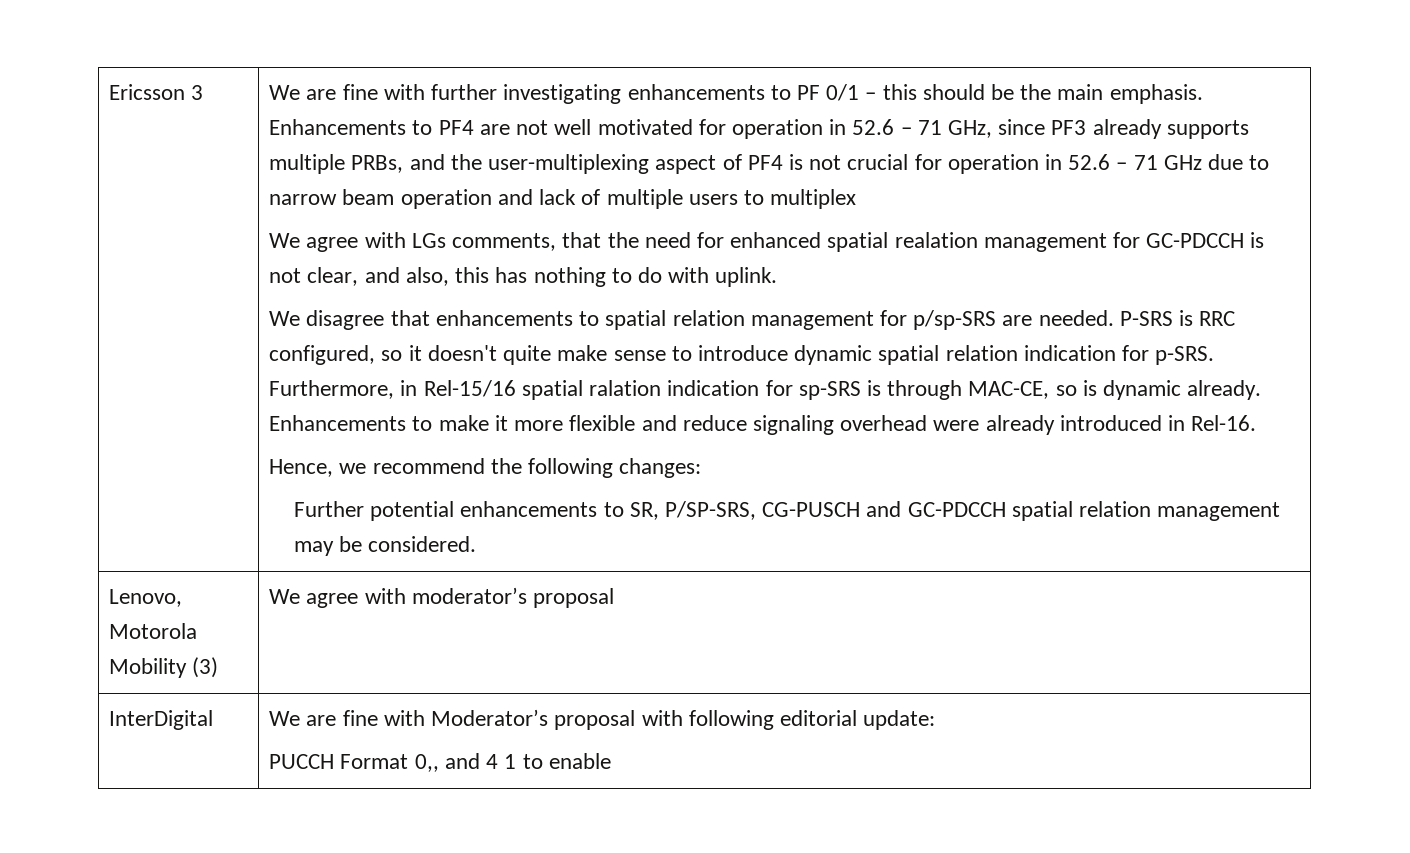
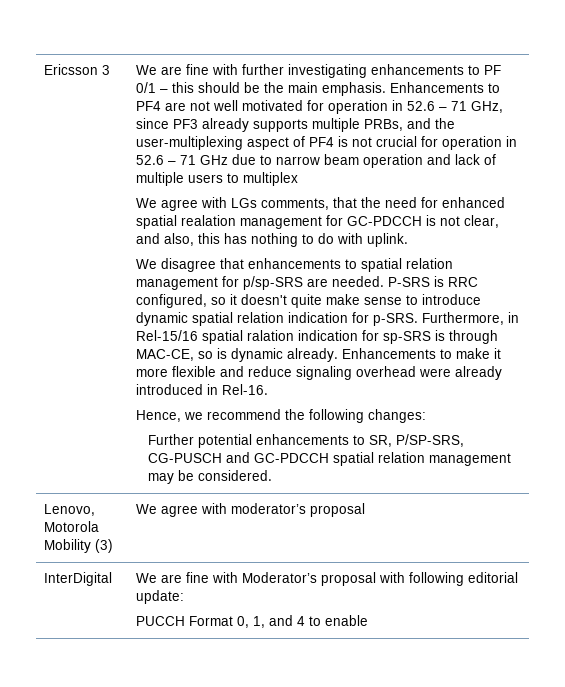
  InterDigital | We are fine with Moderator’s proposal with following editorial update:
- PUCCH Format 0,, and 4 1 to enable
+ PUCCH Format 0, 1, and 4 to enable

